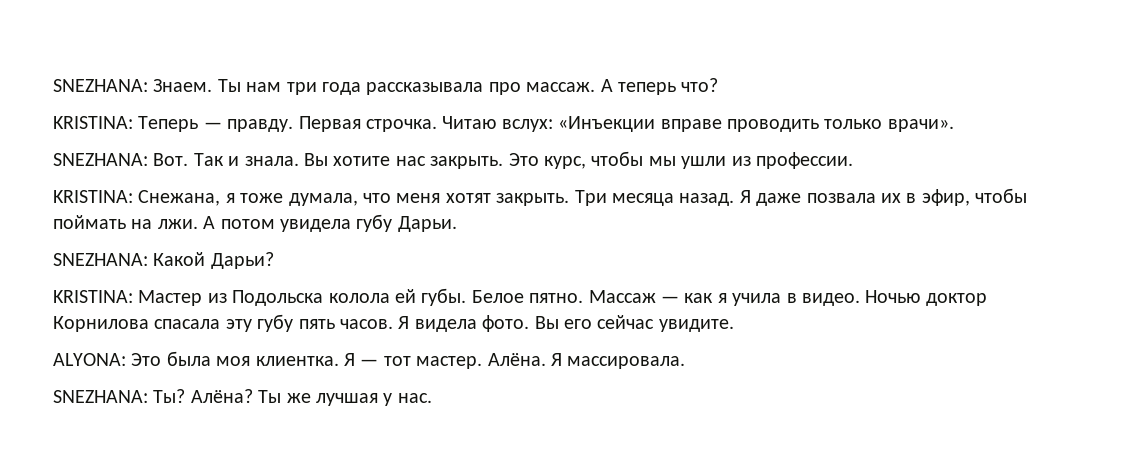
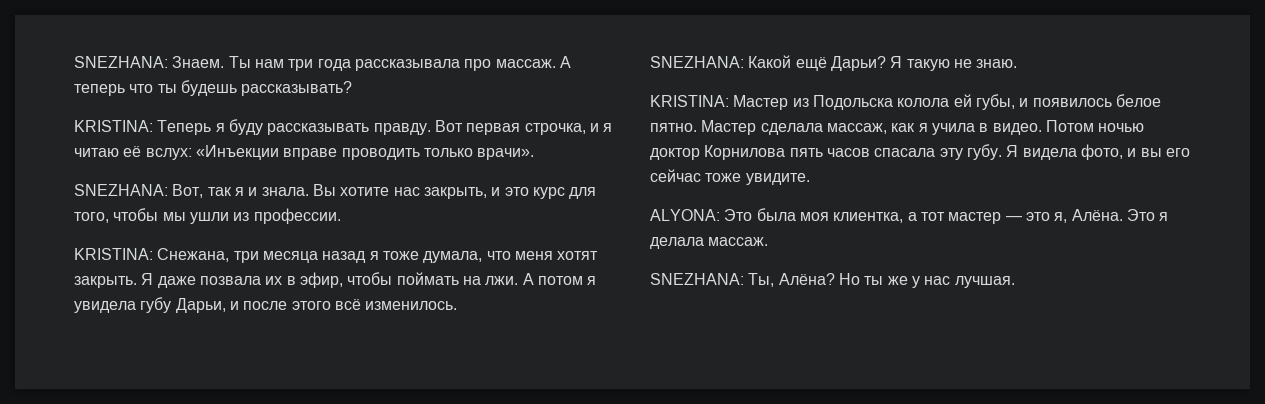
- А теперь что?
- KRISTINA: Теперь — правду. Первая строчка. Читаю вслух: «Инъекции вправе проводить только врачи».
+ А теперь что ты будешь рассказывать?
+ KRISTINA: Теперь я буду рассказывать правду. Вот первая строчка, и я читаю её вслух: «Инъекции вправе проводить только врачи».
- SNEZHANA: Вот. Так и знала.
+ SNEZHANA: Вот, так я и знала.
- Вы хотите нас закрыть. Это курс, чтобы мы ушли из профессии.
+ Вы хотите нас закрыть, и это курс для того, чтобы мы ушли из профессии.
- KRISTINA: Снежана, я тоже думала, что меня хотят закрыть.
+ KRISTINA: Снежана, три месяца назад я тоже думала, что меня хотят закрыть.
- Три месяца назад.
- А потом увидела губу Дарьи.
+ А потом я увидела губу Дарьи, и после этого всё изменилось.
- SNEZHANA: Какой Дарьи?
+ SNEZHANA: Какой ещё Дарьи? Я такую не знаю.
- KRISTINA: Мастер из Подольска колола ей губы. Белое пятно. Массаж — как я учила в видео.
+ KRISTINA: Мастер из Подольска колола ей губы, и появилось белое пятно. Мастер сделала массаж, как я учила в видео.
- Ночью доктор Корнилова спасала эту губу пять часов. Я видела фото. Вы его сейчас увидите.
+ Потом ночью доктор Корнилова пять часов спасала эту губу. Я видела фото, и вы его сейчас тоже увидите.
- ALYONA: Это была моя клиентка. Я — тот мастер. Алёна. Я массировала.
- SNEZHANA: Ты? Алёна? Ты же лучшая у нас.
+ ALYONA: Это была моя клиентка, а тот мастер — это я, Алёна. Это я делала массаж.
+ SNEZHANA: Ты, Алёна? Но ты же у нас лучшая.

